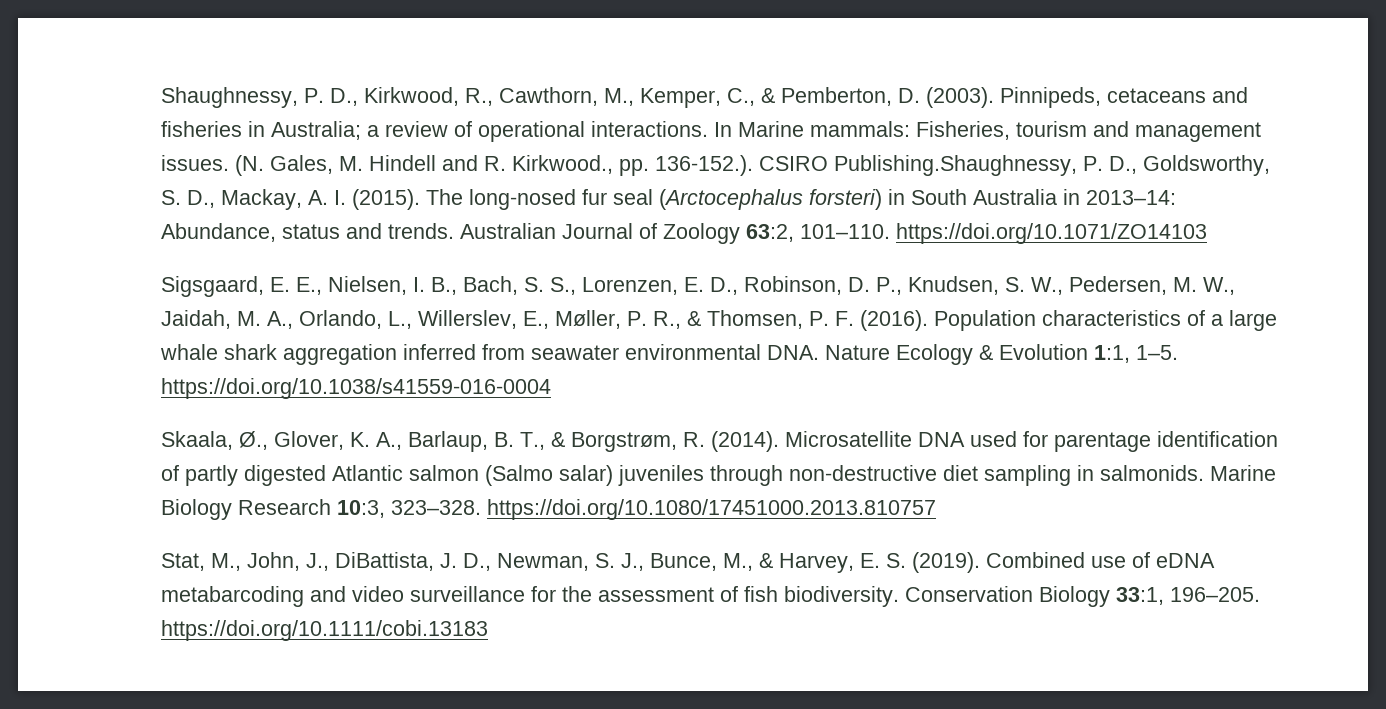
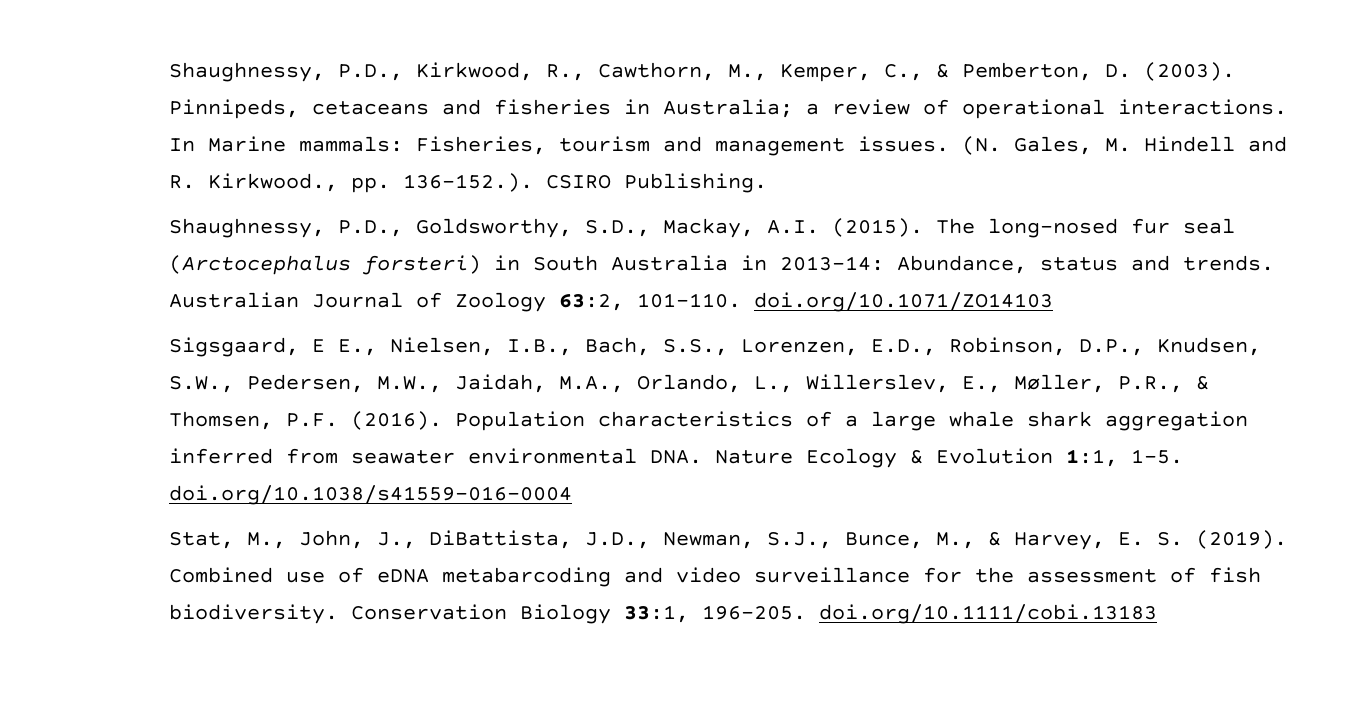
- Shaughnessy, P. D., Kirkwood, R., Cawthorn, M., Kemper, C., & Pemberton, D. (2003).
+ Shaughnessy, P.D., Kirkwood, R., Cawthorn, M., Kemper, C., & Pemberton, D. (2003).
- (N. Gales, M. Hindell and R. Kirkwood., pp. 136-152.). CSIRO Publishing.Shaughnessy, P. D., Goldsworthy, S. D., Mackay, A. I. (2015).
+ (N. Gales, M. Hindell and R. Kirkwood., pp. 136-152.). CSIRO Publishing.
+ Shaughnessy, P.D., Goldsworthy, S.D., Mackay, A.I. (2015).
- Australian Journal of Zoology 63:2, 101–110. https://doi.org/10.1071/ZO14103
+ Australian Journal of Zoology 63:2, 101–110. doi.org/10.1071/ZO14103
- Sigsgaard, E. E., Nielsen, I. B., Bach, S. S., Lorenzen, E. D., Robinson, D. P., Knudsen, S. W., Pedersen, M. W., Jaidah, M. A., Orlando, L., Willerslev, E., Møller, P. R., & Thomsen, P. F. (2016).
+ Sigsgaard, E E., Nielsen, I.B., Bach, S.S., Lorenzen, E.D., Robinson, D.P., Knudsen, S.W., Pedersen, M.W., Jaidah, M.A., Orlando, L., Willerslev, E., Møller, P.R., & Thomsen, P.F. (2016).
- Population characteristics of a large whale shark aggregation inferred from seawater environmental DNA. Nature Ecology & Evolution 1:1, 1–5. https://doi.org/10.1038/s41559-016-0004
- Skaala, Ø., Glover, K. A., Barlaup, B. T., & Borgstrøm, R. (2014). Microsatellite DNA used for parentage identification of partly digested Atlantic salmon (Salmo salar) juveniles through non-destructive diet sampling in salmonids. Marine Biology Research 10:3, 323–328. https://doi.org/10.1080/17451000.2013.810757
+ Population characteristics of a large whale shark aggregation inferred from seawater environmental DNA. Nature Ecology & Evolution 1:1, 1–5. doi.org/10.1038/s41559-016-0004
- Stat, M., John, J., DiBattista, J. D., Newman, S. J., Bunce, M., & Harvey, E. S. (2019).
+ Stat, M., John, J., DiBattista, J.D., Newman, S.J., Bunce, M., & Harvey, E. S. (2019).
- Conservation Biology 33:1, 196–205. https://doi.org/10.1111/cobi.13183
+ Conservation Biology 33:1, 196–205. doi.org/10.1111/cobi.13183

